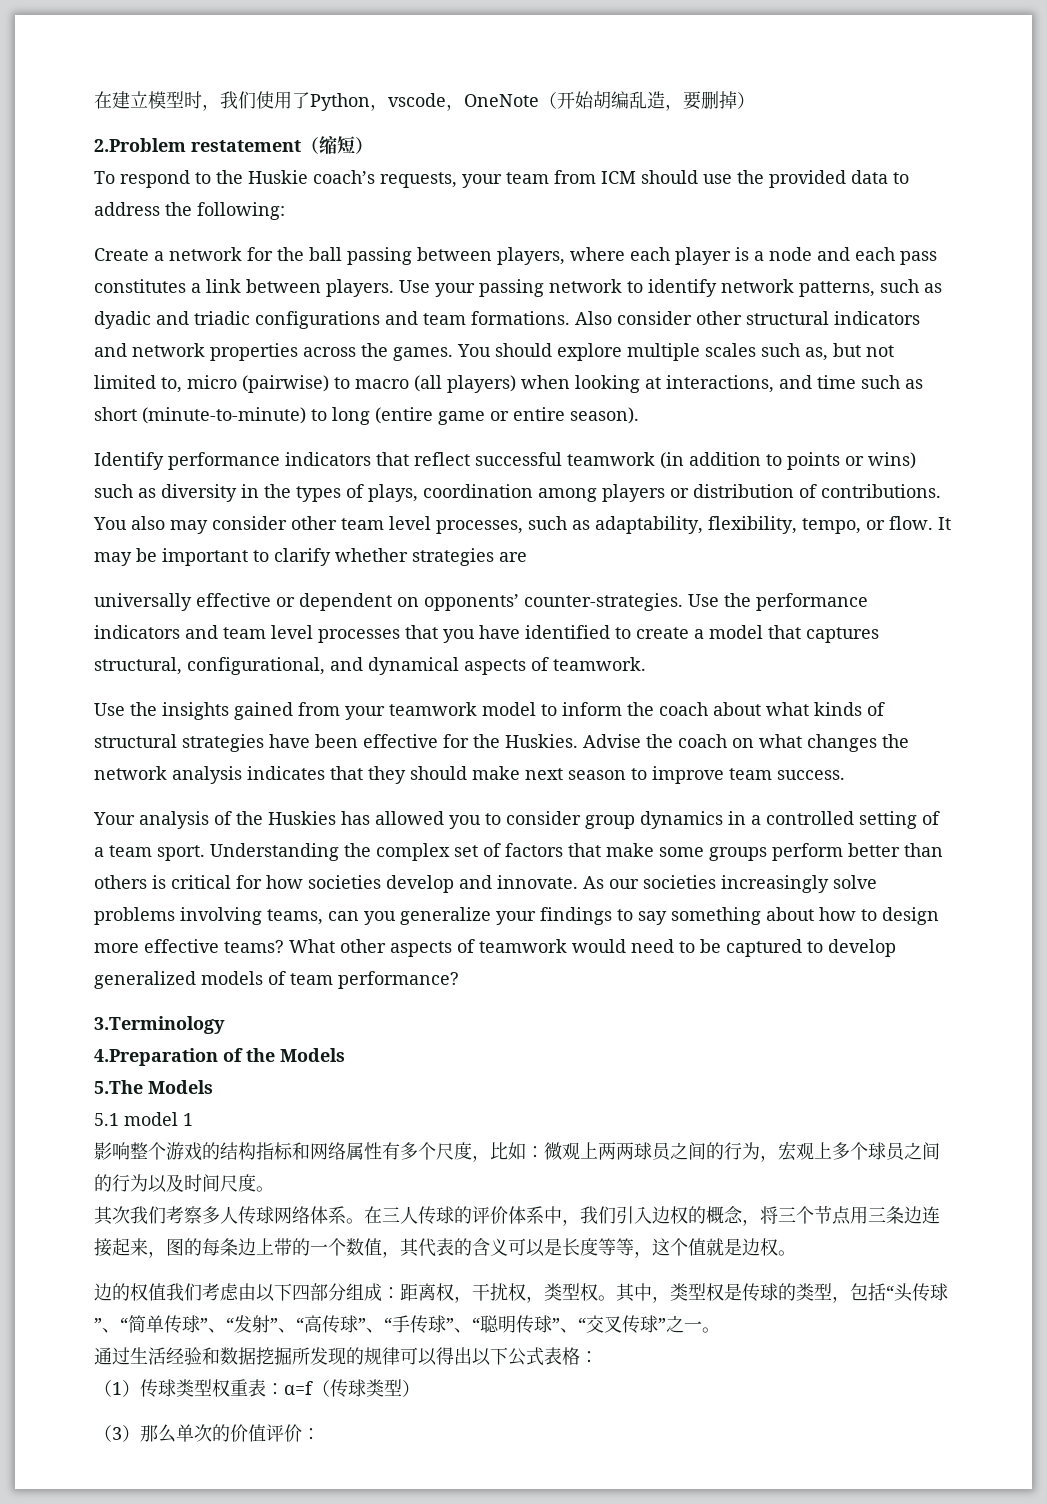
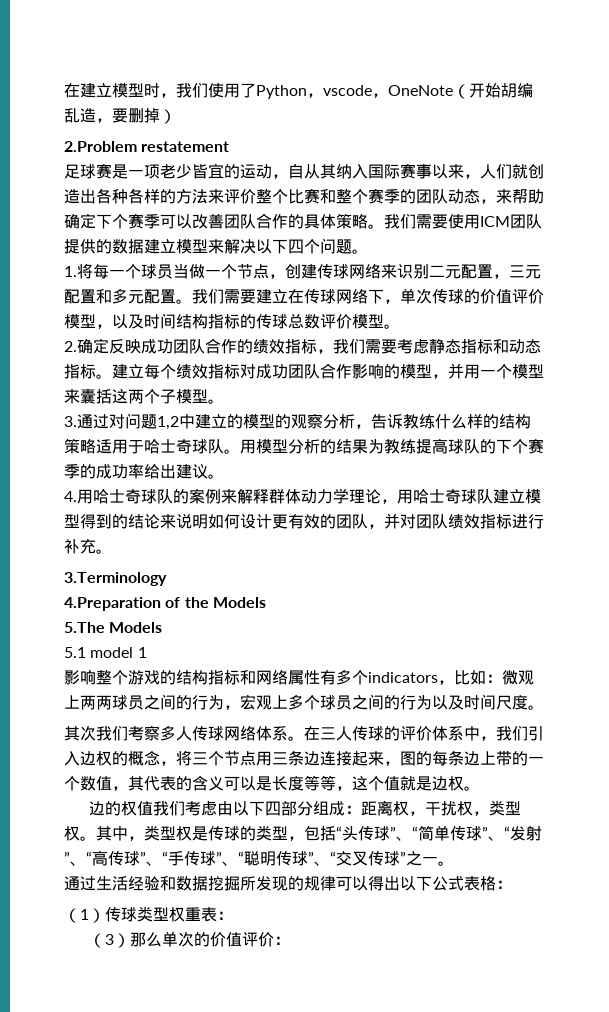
- 2.Problem restatement（缩短）
- To respond to the Huskie coach’s requests, your team from ICM should use the provided data to address the following:
- Create a network for the ball passing between players, where each player is a node and each pass constitutes a link between players. Use your passing network to identify network patterns, such as dyadic and triadic configurations and team formations. Also consider other structural indicators and network properties across the games. You should explore multiple scales such as, but not limited to, micro (pairwise) to macro (all players) when looking at interactions, and time such as short (minute-to-minute) to long (entire game or entire season).
- Identify performance indicators that reflect successful teamwork (in addition to points or wins) such as diversity in the types of plays, coordination among players or distribution of contributions. You also may consider other team level processes, such as adaptability, flexibility, tempo, or flow. It may be important to clarify whether strategies are
- universally effective or dependent on opponents’ counter-strategies. Use the performance indicators and team level processes that you have identified to create a model that captures structural, configurational, and dynamical aspects of teamwork.
- Use the insights gained from your teamwork model to inform the coach about what kinds of structural strategies have been effective for the Huskies. Advise the coach on what changes the network analysis indicates that they should make next season to improve team success.
- Your analysis of the Huskies has allowed you to consider group dynamics in a controlled setting of a team sport. Understanding the complex set of factors that make some groups perform better than others is critical for how societies develop and innovate. As our societies increasingly solve problems involving teams, can you generalize your findings to say something about how to design more effective teams? What other aspects of teamwork would need to be captured to develop generalized models of team performance?
+ 2.Problem restatement
+ 足球赛是一项老少皆宜的运动，自从其纳入国际赛事以来，人们就创造出各种各样的方法来评价整个比赛和整个赛季的团队动态，来帮助确定下个赛季可以改善团队合作的具体策略。我们需要使用ICM团队提供的数据建立模型来解决以下四个问题。
+ 1.将每一个球员当做一个节点，创建传球网络来识别二元配置，三元配置和多元配置。我们需要建立在传球网络下，单次传球的价值评价模型，以及时间结构指标的传球总数评价模型。
+ 2.确定反映成功团队合作的绩效指标，我们需要考虑静态指标和动态指标。建立每个绩效指标对成功团队合作影响的模型，并用一个模型来囊括这两个子模型。
+ 3.通过对问题1,2中建立的模型的观察分析，告诉教练什么样的结构策略适用于哈士奇球队。用模型分析的结果为教练提高球队的下个赛季的成功率给出建议。
+ 4.用哈士奇球队的案例来解释群体动力学理论，用哈士奇球队建立模型得到的结论来说明如何设计更有效的团队，并对团队绩效指标进行补充。
- 影响整个游戏的结构指标和网络属性有多个尺度，比如：微观上两两球员之间的行为，宏观上多个球员之间的行为以及时间尺度。
+ 影响整个游戏的结构指标和网络属性有多个indicators，比如：微观上两两球员之间的行为，宏观上多个球员之间的行为以及时间尺度。
- （1）传球类型权重表：α=f（传球类型）
+ （1）传球类型权重表：

